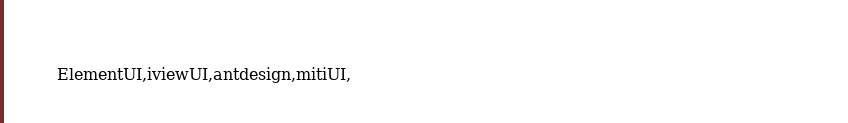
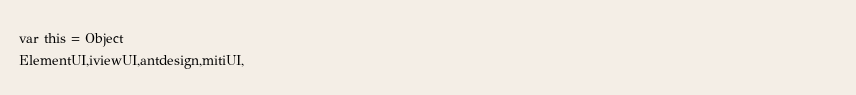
+ var this = Object

